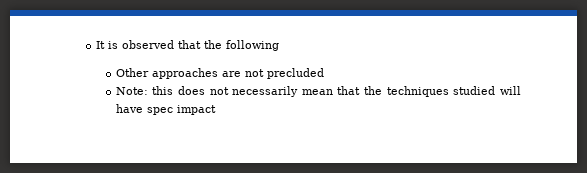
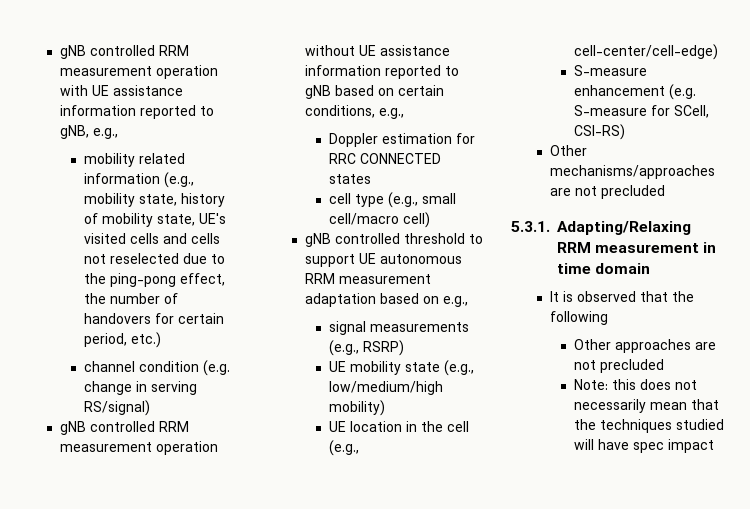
+ gNB controlled RRM measurement operation with UE assistance information reported to gNB, e.g.,
+ mobility related information (e.g., mobility state, history of mobility state, UE's visited cells and cells not reselected due to the ping-pong effect, the number of handovers for certain period, etc.)
+ channel condition (e.g. change in serving RS/signal)
+ gNB controlled RRM measurement operation without UE assistance information reported to gNB based on certain conditions, e.g.,
+ Doppler estimation for RRC CONNECTED states
+ cell type (e.g., small cell/macro cell)
+ gNB controlled threshold to support UE autonomous RRM measurement adaptation based on e.g.,
+ signal measurements (e.g., RSRP)
+ UE mobility state (e.g., low/medium/high mobility)
+ UE location in the cell (e.g., cell-center/cell-edge)
+ S-measure enhancement (e.g. S-measure for SCell, CSI-RS)
+ Other mechanisms/approaches are not precluded
+ 5.3.1. Adapting/Relaxing RRM measurement in time domain

